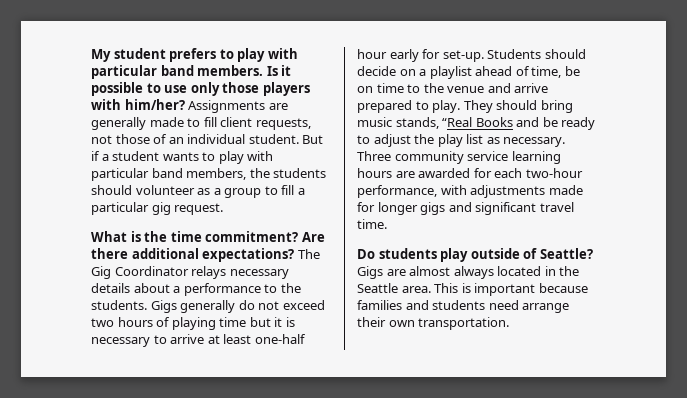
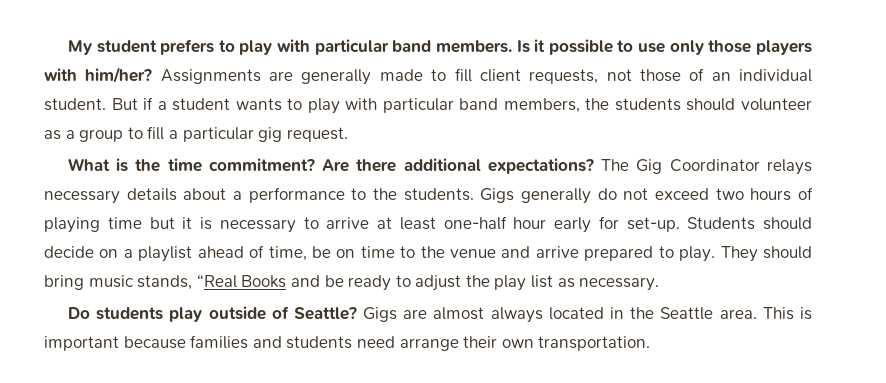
- Three community service learning hours are awarded for each two-hour performance, with adjustments made for longer gigs and significant travel time.

